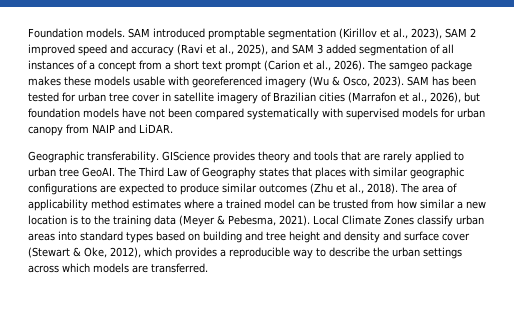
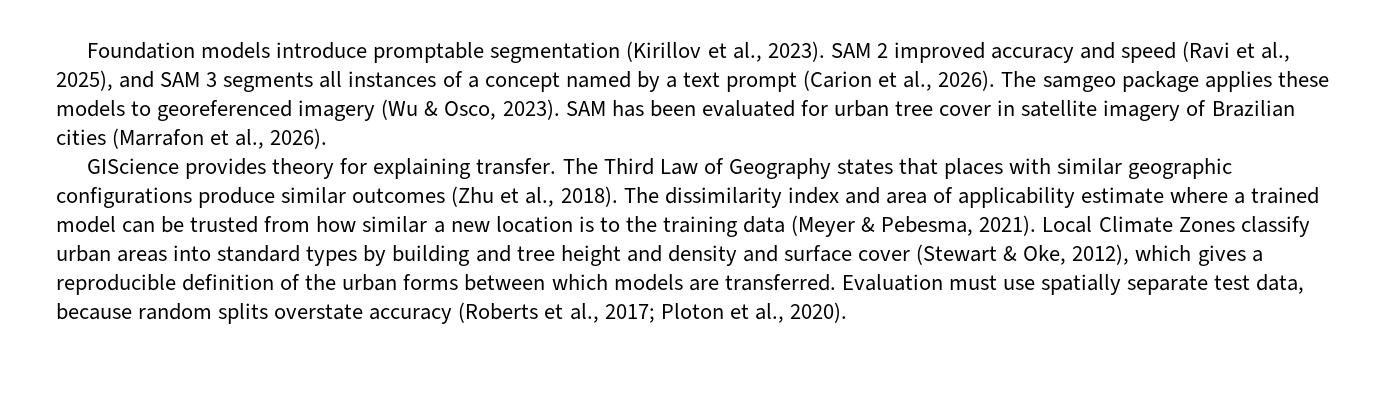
- Foundation models. SAM introduced promptable segmentation (Kirillov et al., 2023), SAM 2 improved speed and accuracy (Ravi et al., 2025), and SAM 3 added segmentation of all instances of a concept from a short text prompt (Carion et al., 2026).
+ Foundation models introduce promptable segmentation (Kirillov et al., 2023). SAM 2 improved accuracy and speed (Ravi et al., 2025), and SAM 3 segments all instances of a concept named by a text prompt (Carion et al., 2026).
- The samgeo package makes these models usable with georeferenced imagery (Wu & Osco, 2023).
+ The samgeo package applies these models to georeferenced imagery (Wu & Osco, 2023).
- SAM has been tested for urban tree cover in satellite imagery of Brazilian cities (Marrafon et al., 2026), but foundation models have not been compared systematically with supervised models for urban canopy from NAIP and LiDAR.
- Geographic transferability. GIScience provides theory and tools that are rarely applied to urban tree GeoAI.
+ SAM has been evaluated for urban tree cover in satellite imagery of Brazilian cities (Marrafon et al., 2026).
+ GIScience provides theory for explaining transfer.
- The Third Law of Geography states that places with similar geographic configurations are expected to produce similar outcomes (Zhu et al., 2018).
+ The Third Law of Geography states that places with similar geographic configurations produce similar outcomes (Zhu et al., 2018).
- The area of applicability method estimates where a trained model can be trusted from how similar a new location is to the training data (Meyer & Pebesma, 2021).
+ The dissimilarity index and area of applicability estimate where a trained model can be trusted from how similar a new location is to the training data (Meyer & Pebesma, 2021).
- Local Climate Zones classify urban areas into standard types based on building and tree height and density and surface cover (Stewart & Oke, 2012), which provides a reproducible way to describe the urban settings across which models are transferred.
+ Local Climate Zones classify urban areas into standard types by building and tree height and density and surface cover (Stewart & Oke, 2012), which gives a reproducible definition of the urban forms between which models are transferred. Evaluation must use spatially separate test data, because random splits overstate accuracy (Roberts et al., 2017; Ploton et al., 2020).

